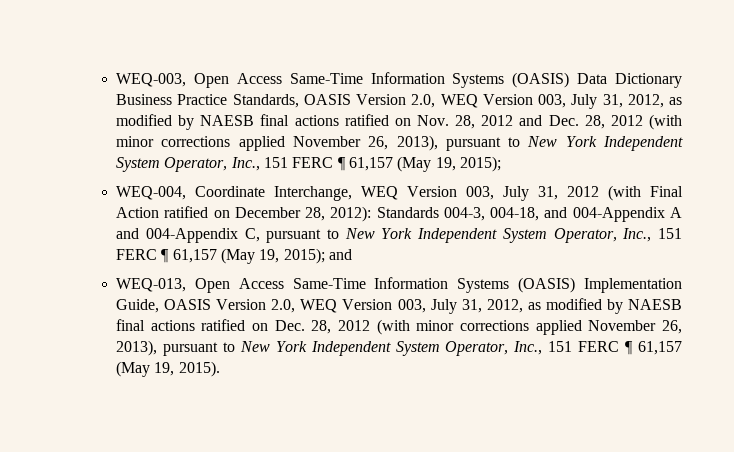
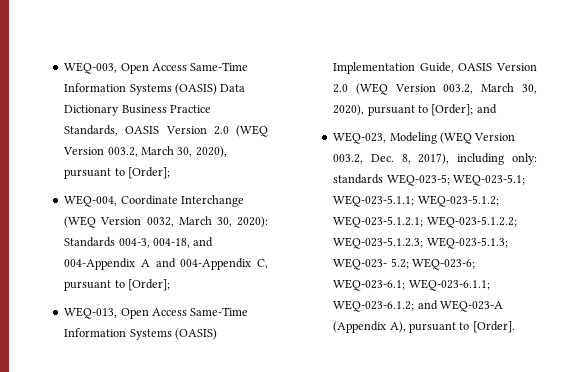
- WEQ-003, Open Access Same-Time Information Systems (OASIS) Data Dictionary Business Practice Standards, OASIS Version 2.0, WEQ Version 003, July 31, 2012, as modified by NAESB final actions ratified on Nov. 28, 2012 and Dec. 28, 2012 (with minor corrections applied November 26, 2013), pursuant to New York Independent System Operator, Inc., 151 FERC ¶ 61,157 (May 19, 2015);
- WEQ-004, Coordinate Interchange, WEQ Version 003, July 31, 2012 (with Final Action ratified on December 28, 2012): Standards 004-3, 004-18, and 004-Appendix A and 004-Appendix C, pursuant to New York Independent System Operator, Inc., 151 FERC ¶ 61,157 (May 19, 2015); and
+ WEQ-003, Open Access Same-Time Information Systems (OASIS) Data Dictionary Business Practice Standards, OASIS Version 2.0 (WEQ Version 003.2, March 30, 2020), pursuant to [Order];
+ WEQ-004, Coordinate Interchange (WEQ Version 0032, March 30, 2020): Standards 004-3, 004-18, and 004-Appendix A and 004-Appendix C, pursuant to [Order];
- WEQ-013, Open Access Same-Time Information Systems (OASIS) Implementation Guide, OASIS Version 2.0, WEQ Version 003, July 31, 2012, as modified by NAESB final actions ratified on Dec. 28, 2012 (with minor corrections applied November 26, 2013), pursuant to New York Independent System Operator, Inc., 151 FERC ¶ 61,157 (May 19, 2015).
+ WEQ-013, Open Access Same-Time Information Systems (OASIS) Implementation Guide, OASIS Version 2.0 (WEQ Version 003.2, March 30, 2020), pursuant to [Order]; and
+ WEQ-023, Modeling (WEQ Version 003.2, Dec. 8, 2017), including only: standards WEQ-023-5; WEQ-023-5.1; WEQ-023-5.1.1; WEQ-023-5.1.2; WEQ-023-5.1.2.1; WEQ-023-5.1.2.2; WEQ-023-5.1.2.3; WEQ-023-5.1.3; WEQ-023- 5.2; WEQ-023-6; WEQ-023-6.1; WEQ-023-6.1.1; WEQ-023-6.1.2; and WEQ-023-A (Appendix A), pursuant to [Order].

